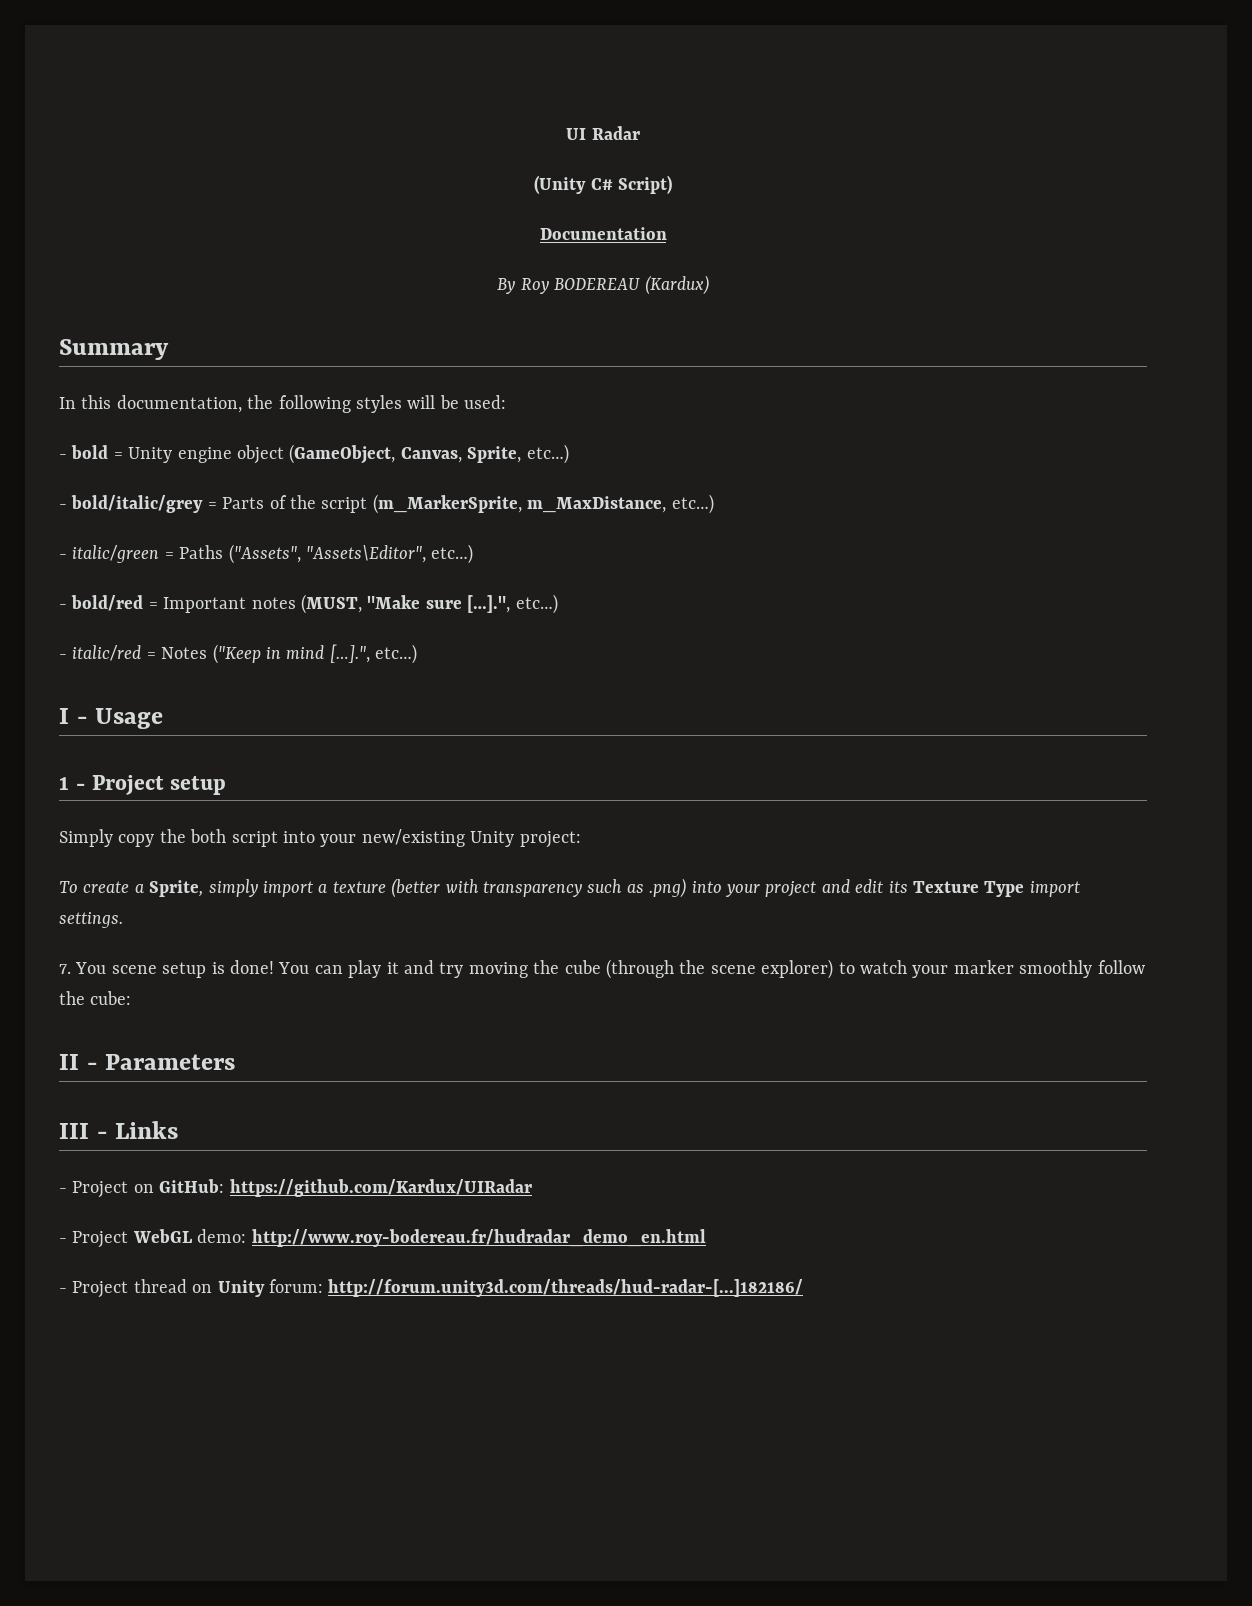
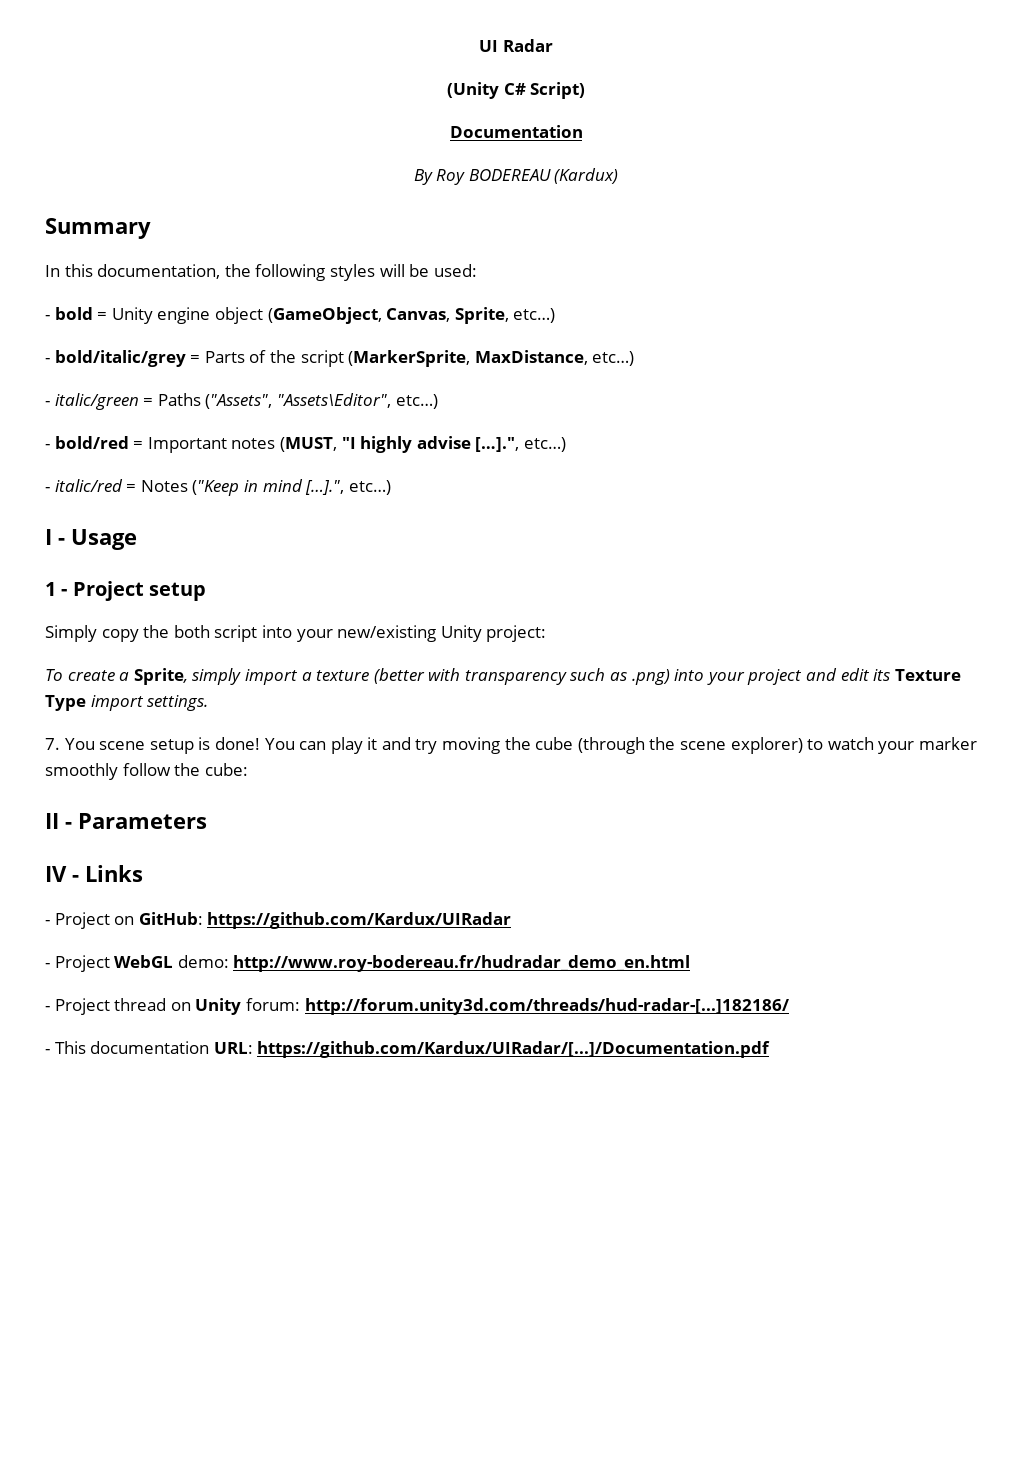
- - bold/italic/grey = Parts of the script (m_MarkerSprite, m_MaxDistance, etc…)
+ - bold/italic/grey = Parts of the script (MarkerSprite, MaxDistance, etc…)
- - bold/red = Important notes (MUST, "Make sure […].", etc…)
+ - bold/red = Important notes (MUST, "I highly advise […].", etc…)
- III - Links
+ IV - Links
+ - This documentation URL: https://github.com/Kardux/UIRadar/[...]/Documentation.pdf

